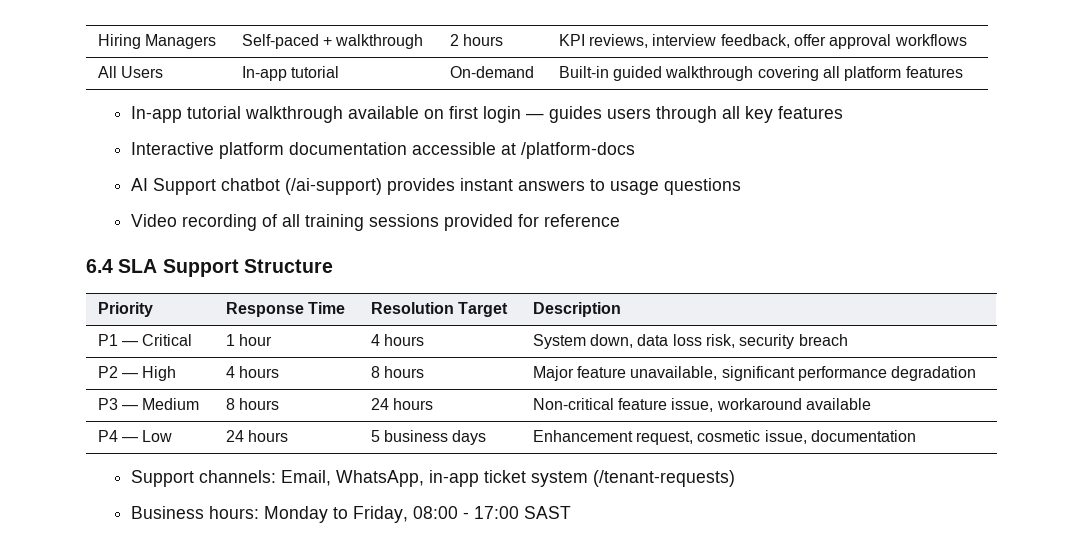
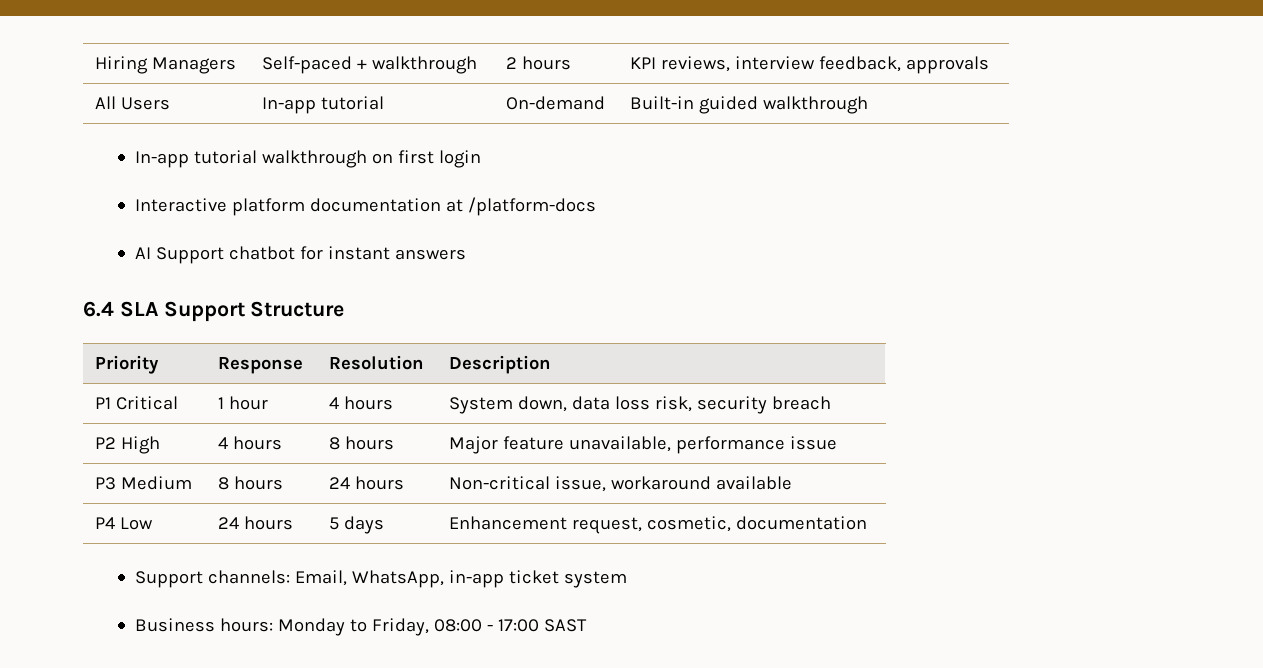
- Hiring Managers | Self-paced + walkthrough | 2 hours | KPI reviews, interview feedback, offer approval workflows
+ Hiring Managers | Self-paced + walkthrough | 2 hours | KPI reviews, interview feedback, approvals
- All Users | In-app tutorial | On-demand | Built-in guided walkthrough covering all platform features
+ All Users | In-app tutorial | On-demand | Built-in guided walkthrough
- In-app tutorial walkthrough available on first login — guides users through all key features
+ In-app tutorial walkthrough on first login
- Interactive platform documentation accessible at /platform-docs
+ Interactive platform documentation at /platform-docs
- AI Support chatbot (/ai-support) provides instant answers to usage questions
- Video recording of all training sessions provided for reference
+ AI Support chatbot for instant answers
- Priority | Response Time | Resolution Target | Description
+ Priority | Response | Resolution | Description
- P1 — Critical | 1 hour | 4 hours | System down, data loss risk, security breach
+ P1 Critical | 1 hour | 4 hours | System down, data loss risk, security breach
- P2 — High | 4 hours | 8 hours | Major feature unavailable, significant performance degradation
+ P2 High | 4 hours | 8 hours | Major feature unavailable, performance issue
- P3 — Medium | 8 hours | 24 hours | Non-critical feature issue, workaround available
+ P3 Medium | 8 hours | 24 hours | Non-critical issue, workaround available
- P4 — Low | 24 hours | 5 business days | Enhancement request, cosmetic issue, documentation
+ P4 Low | 24 hours | 5 days | Enhancement request, cosmetic, documentation
- Support channels: Email, WhatsApp, in-app ticket system (/tenant-requests)
+ Support channels: Email, WhatsApp, in-app ticket system

